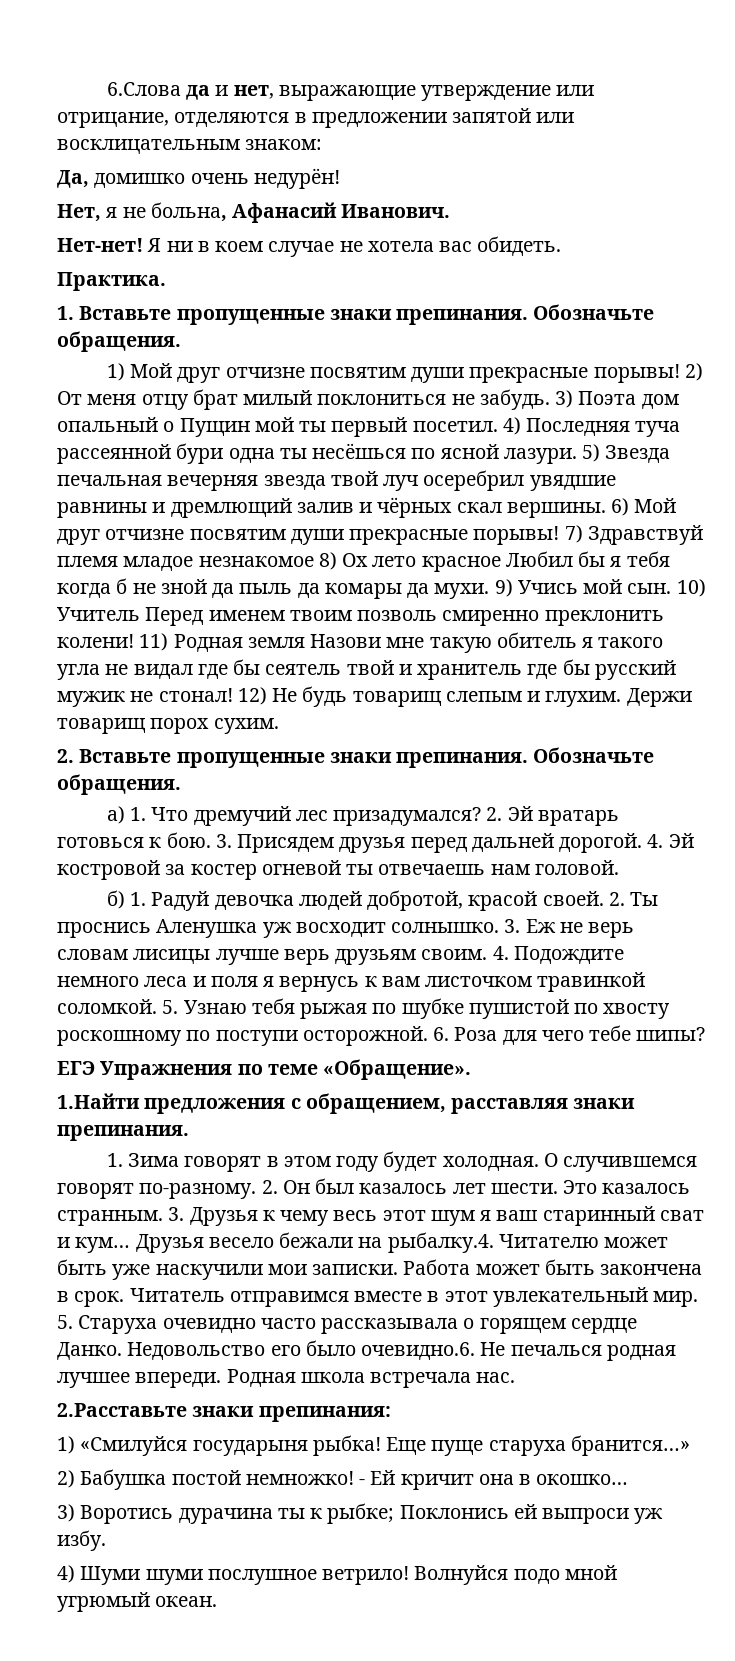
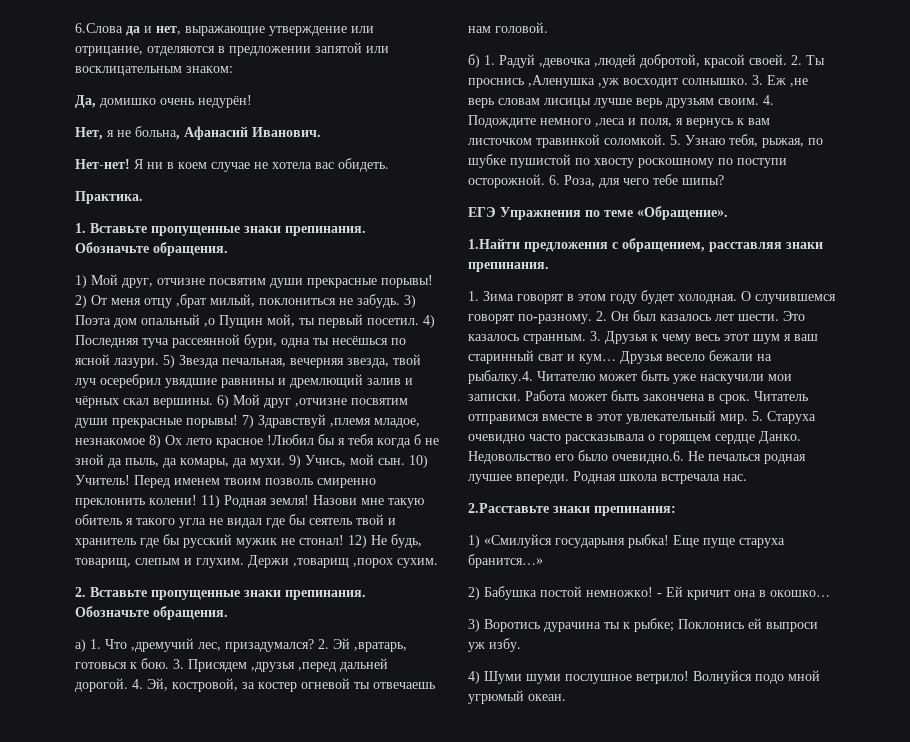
- 1) Мой друг отчизне посвятим души прекрасные порывы!
+ 1) Мой друг, отчизне посвятим души прекрасные порывы!
- 2) От меня отцу брат милый поклониться не забудь.
+ 2) От меня отцу ,брат милый, поклониться не забудь.
- 3) Поэта дом опальный о Пущин мой ты первый посетил.
+ 3) Поэта дом опальный ,о Пущин мой, ты первый посетил.
- 4) Последняя туча рассеянной бури одна ты несёшься по ясной лазури.
+ 4) Последняя туча рассеянной бури, одна ты несёшься по ясной лазури.
- 5) Звезда печальная вечерняя звезда твой луч осеребрил увядшие равнины и дремлющий залив и чёрных скал вершины.
+ 5) Звезда печальная, вечерняя звезда, твой луч осеребрил увядшие равнины и дремлющий залив и чёрных скал вершины.
- 6) Мой друг отчизне посвятим души прекрасные порывы!
+ 6) Мой друг ,отчизне посвятим души прекрасные порывы!
- 7) Здравствуй племя младое незнакомое 8) Ох лето красное Любил бы я тебя когда б не зной да пыль да комары да мухи.
+ 7) Здравствуй ,племя младое, незнакомое 8) Ох лето красное !Любил бы я тебя когда б не зной да пыль, да комары, да мухи.
- 9) Учись мой сын.
+ 9) Учись, мой сын.
- 10) Учитель Перед именем твоим позволь смиренно преклонить колени!
+ 10) Учитель! Перед именем твоим позволь смиренно преклонить колени!
- 11) Родная земля Назови мне такую обитель я такого угла не видал где бы сеятель твой и хранитель где бы русский мужик не стонал!
+ 11) Родная земля! Назови мне такую обитель я такого угла не видал где бы сеятель твой и хранитель где бы русский мужик не стонал!
- 12) Не будь товарищ слепым и глухим.
+ 12) Не будь, товарищ, слепым и глухим.
- Держи товарищ порох сухим.
+ Держи ,товарищ ,порох сухим.
- а) 1. Что дремучий лес призадумался?
+ а) 1. Что ,дремучий лес, призадумался?
- 2. Эй вратарь готовься к бою.
+ 2. Эй ,вратарь, готовься к бою.
- 3. Присядем друзья перед дальней дорогой.
+ 3. Присядем ,друзья ,перед дальней дорогой.
- 4. Эй костровой за костер огневой ты отвечаешь нам головой.
+ 4. Эй, костровой, за костер огневой ты отвечаешь нам головой.
- б) 1. Радуй девочка людей добротой, красой своей.
+ б) 1. Радуй ,девочка ,людей добротой, красой своей.
- 2. Ты проснись Аленушка уж восходит солнышко.
+ 2. Ты проснись ,Аленушка ,уж восходит солнышко.
- 3. Еж не верь словам лисицы лучше верь друзьям своим.
+ 3. Еж ,не верь словам лисицы лучше верь друзьям своим.
- 4. Подождите немного леса и поля я вернусь к вам листочком травинкой соломкой.
+ 4. Подождите немного ,леса и поля, я вернусь к вам листочком травинкой соломкой.
- 5. Узнаю тебя рыжая по шубке пушистой по хвосту роскошному по поступи осторожной.
+ 5. Узнаю тебя, рыжая, по шубке пушистой по хвосту роскошному по поступи осторожной.
- 6. Роза для чего тебе шипы?
+ 6. Роза, для чего тебе шипы?

